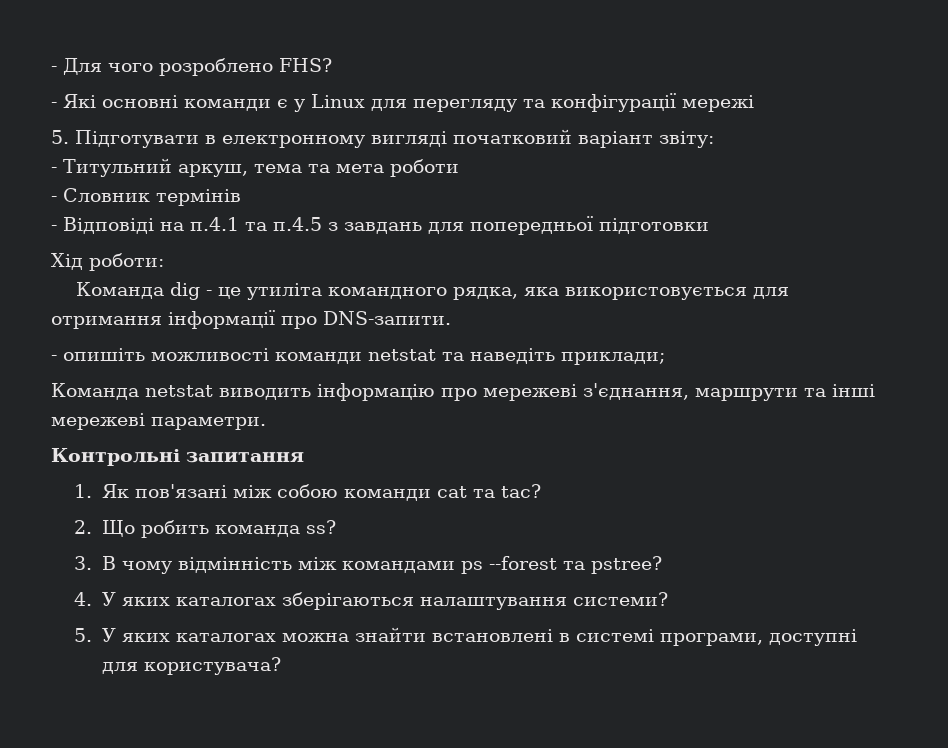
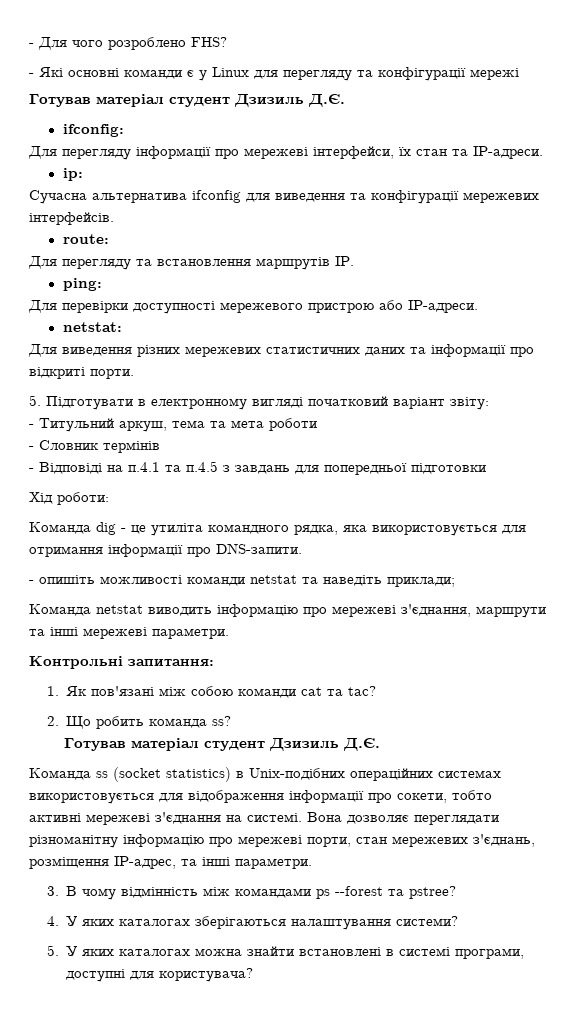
  - Які основні команди є у Linux для перегляду та конфігурації мережі
+ Готував матеріал студент Дзизиль Д.Є.
+ ifconfig:
+ Для перегляду інформації про мережеві інтерфейси, їх стан та IP-адреси.
+ ip:
+ Сучасна альтернатива ifconfig для виведення та конфігурації мережевих інтерфейсів.
+ route:
+ Для перегляду та встановлення маршрутів IP.
+ ping:
+ Для перевірки доступності мережевого пристрою або IP-адреси.
+ netstat:
+ Для виведення різних мережевих статистичних даних та інформації про відкриті порти.
- Контрольні запитання
+ Контрольні запитання:
  2. Що робить команда ss?
+ Готував матеріал студент Дзизиль Д.Є.
+ Команда ss (socket statistics) в Unix-подібних операційних системах використовується для відображення інформації про сокети, тобто активні мережеві з'єднання на системі. Вона дозволяє переглядати різноманітну інформацію про мережеві порти, стан мережевих з'єднань, розміщення IP-адрес, та інші параметри.

